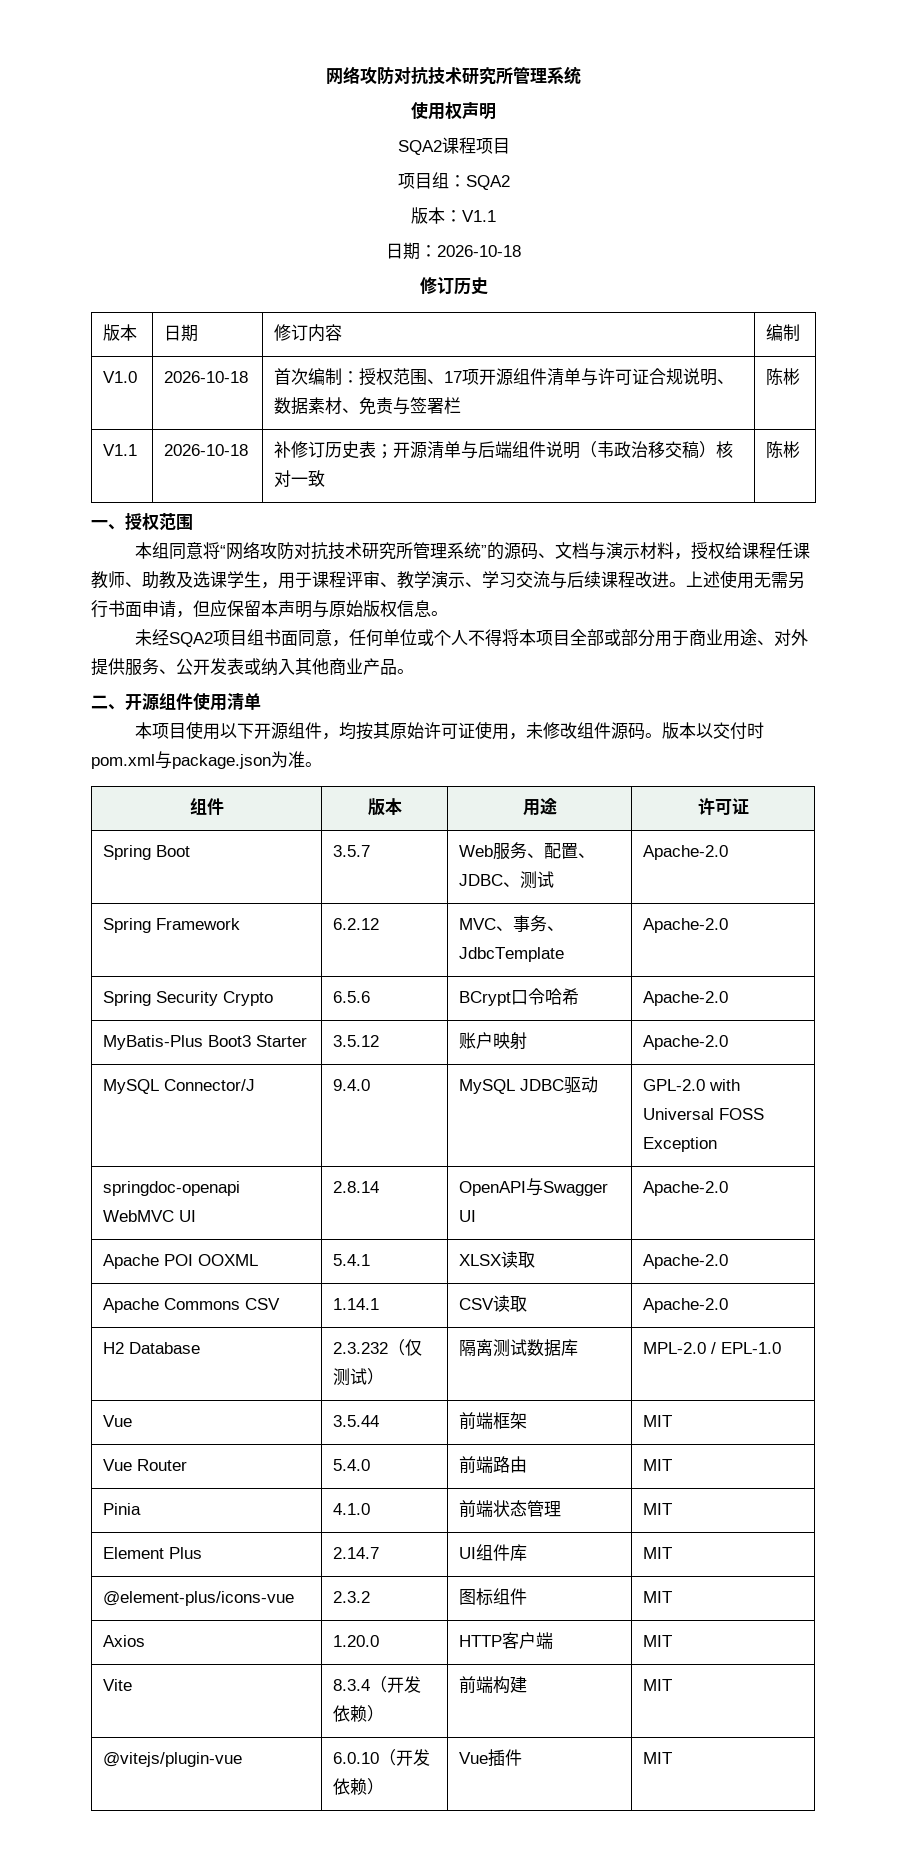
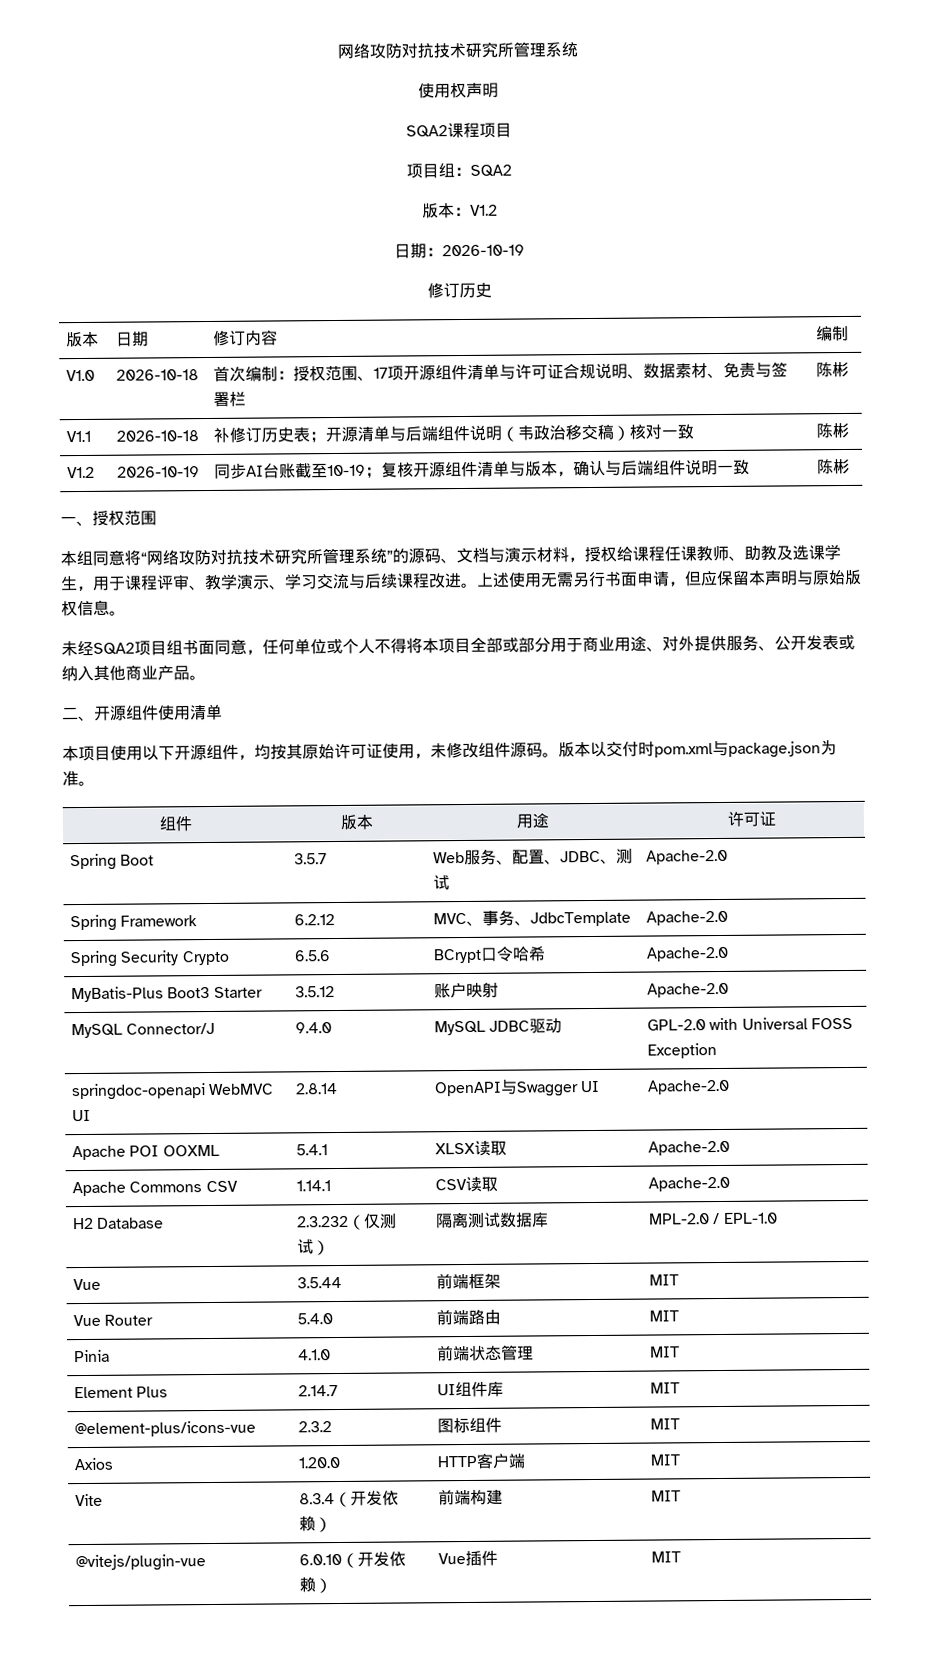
- 版本：V1.1
+ 版本：V1.2
- 日期：2026-10-18
+ 日期：2026-10-19
+ V1.2 | 2026-10-19 | 同步AI台账截至10-19；复核开源组件清单与版本，确认与后端组件说明一致 | 陈彬

